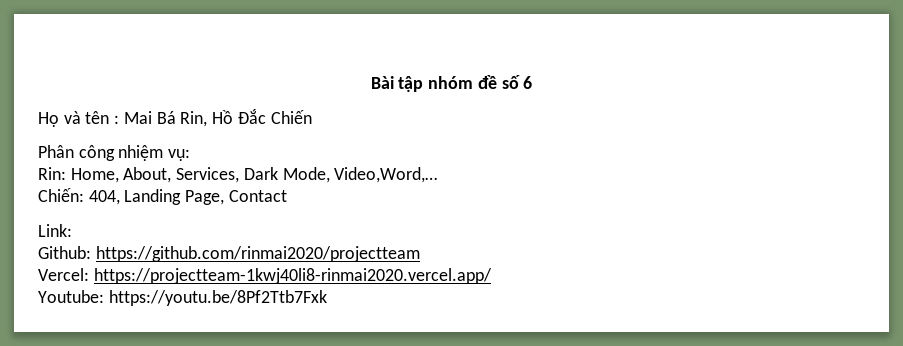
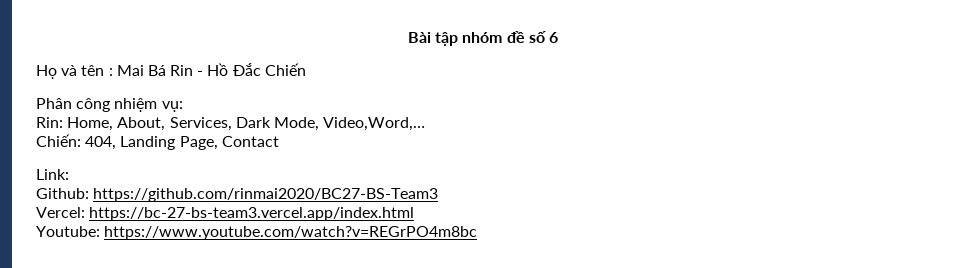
- Họ và tên : Mai Bá Rin, Hồ Đắc Chiến
+ Họ và tên : Mai Bá Rin - Hồ Đắc Chiến
- Github: https://github.com/rinmai2020/projectteam
+ Github: https://github.com/rinmai2020/BC27-BS-Team3
- Vercel: https://projectteam-1kwj40li8-rinmai2020.vercel.app/
+ Vercel: https://bc-27-bs-team3.vercel.app/index.html
- Youtube: https://youtu.be/8Pf2Ttb7Fxk
+ Youtube: https://www.youtube.com/watch?v=REGrPO4m8bc

